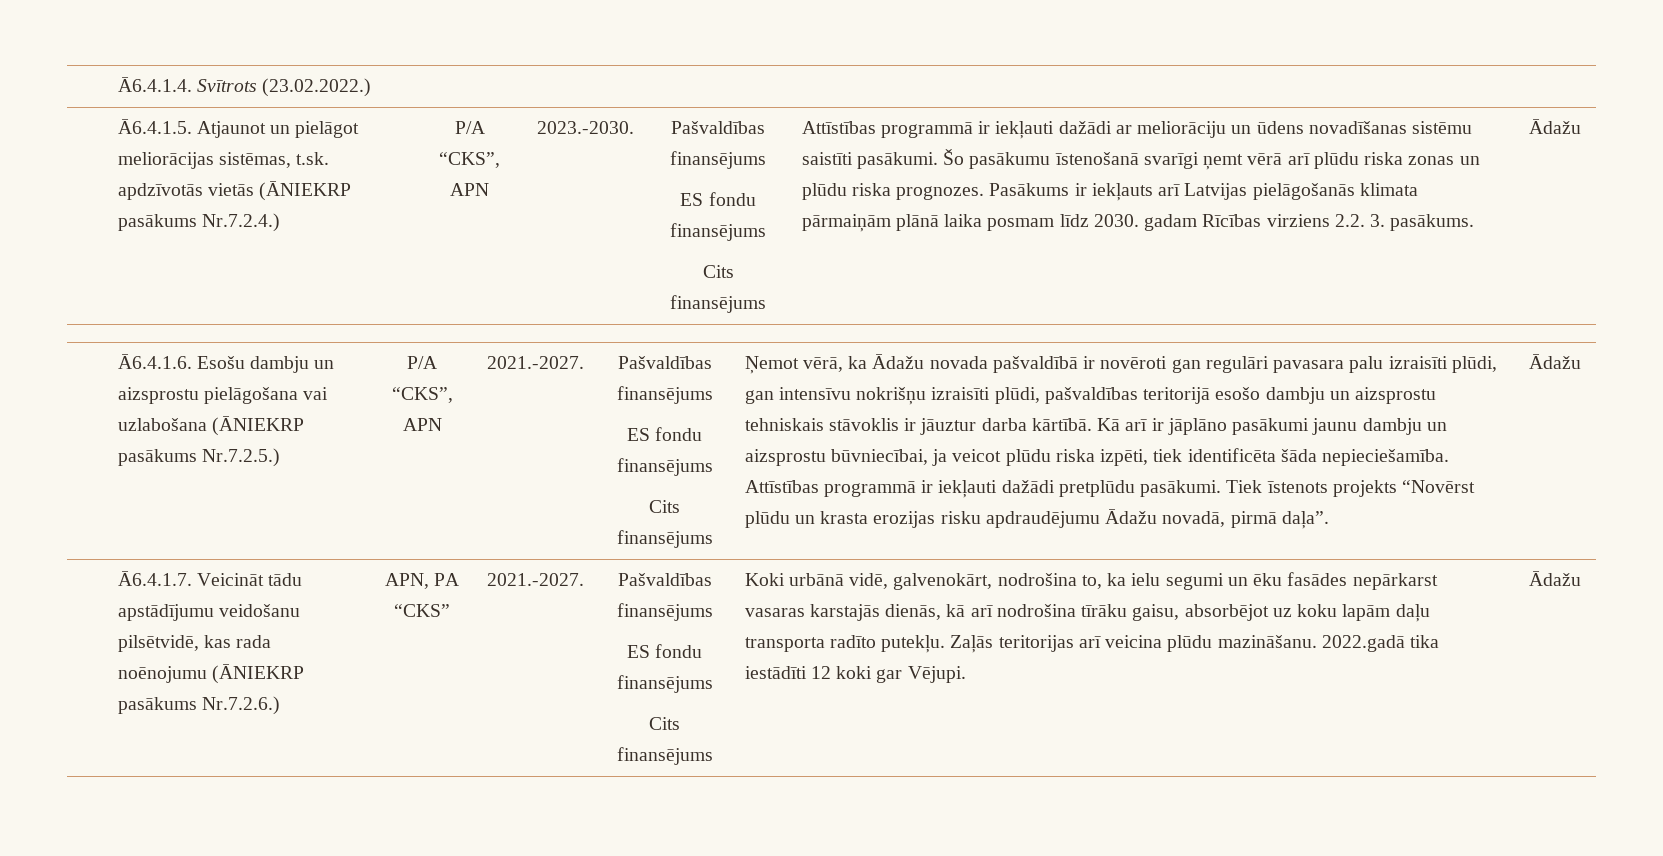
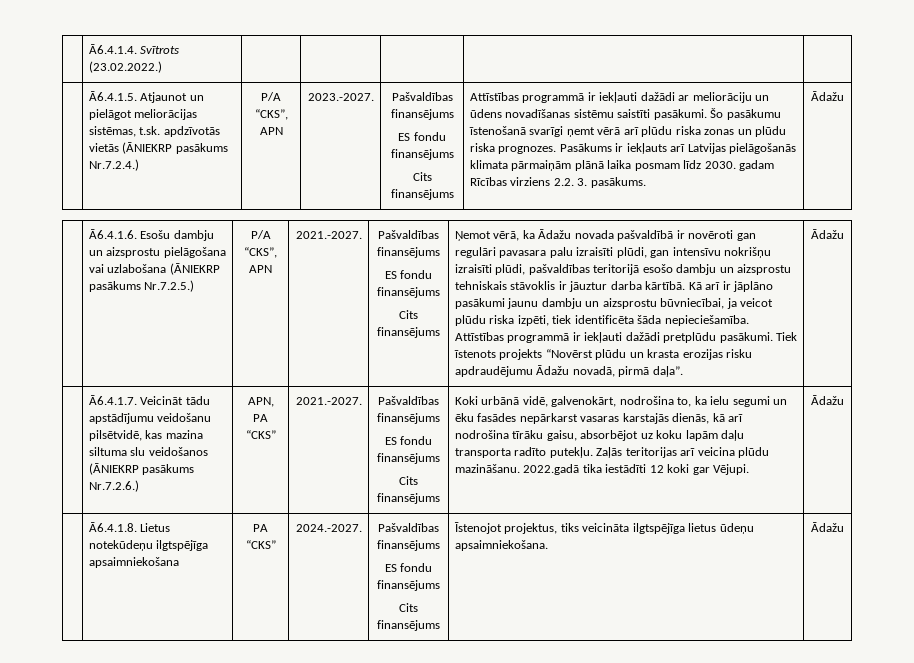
- 2023.-2030.
+ 2023.-2027.
- Ā6.4.1.7. Veicināt tādu apstādījumu veidošanu pilsētvidē, kas rada noēnojumu (ĀNIEKRP pasākums Nr.7.2.6.)
+ Ā6.4.1.7. Veicināt tādu apstādījumu veidošanu pilsētvidē, kas mazina siltuma slu veidošanos (ĀNIEKRP pasākums Nr.7.2.6.)
+ | Ā6.4.1.8. Lietus notekūdeņu ilgtspējīga apsaimniekošana | PA “CKS” | 2024.-2027. | Pašvaldības finansējums
+ ES fondu finansējums
+ Cits finansējums | Īstenojot projektus, tiks veicināta ilgtspējīga lietus ūdeņu apsaimniekošana. | Ādažu

